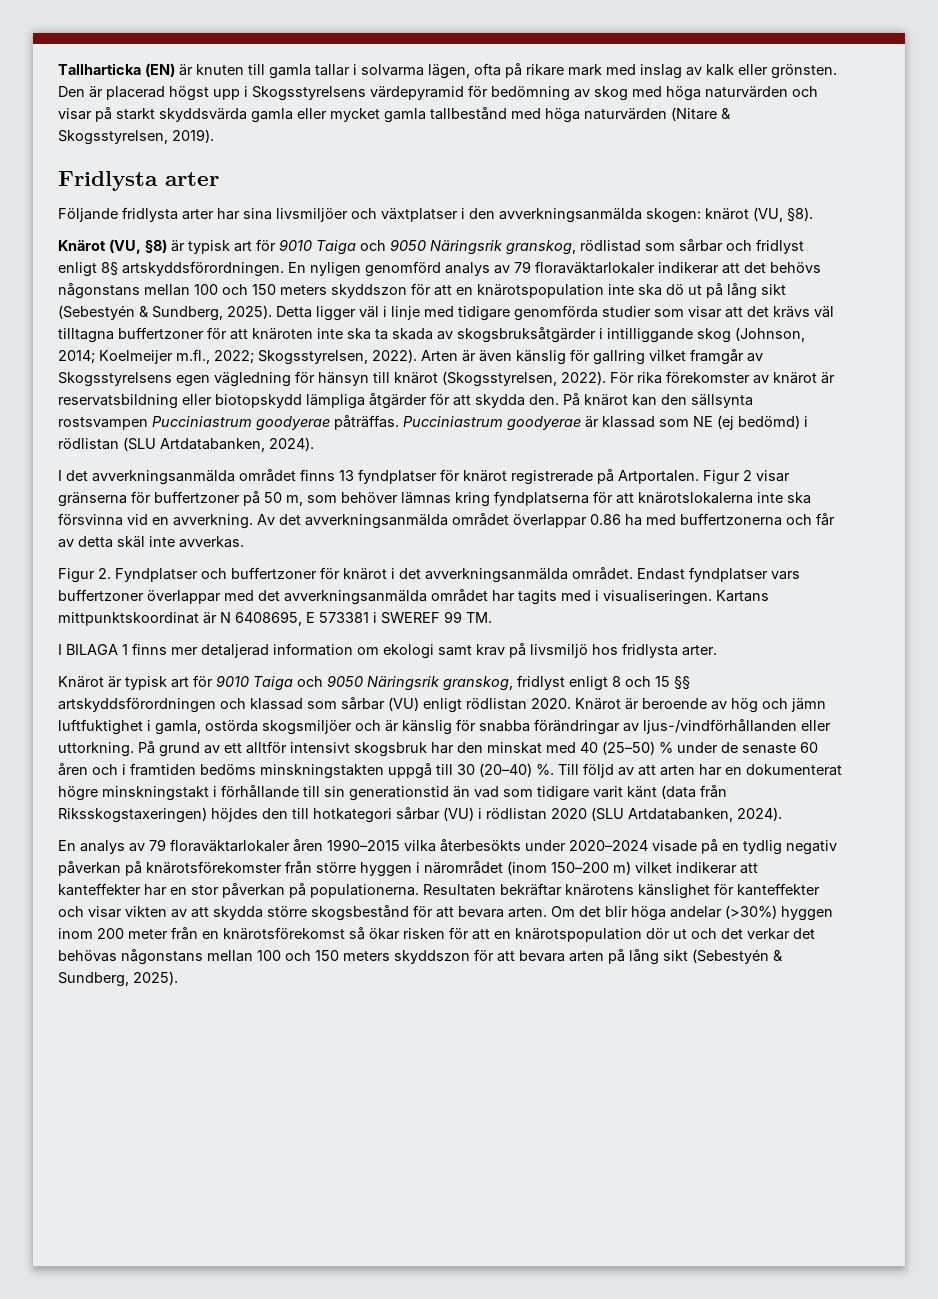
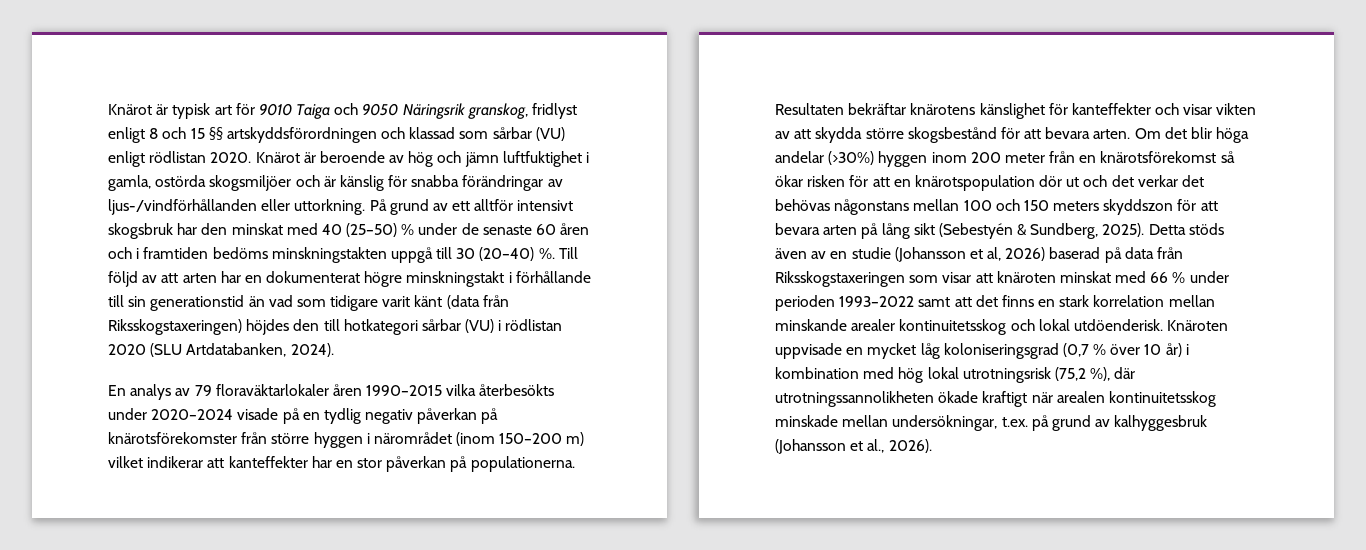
- Tallharticka (EN) är knuten till gamla tallar i solvarma lägen, ofta på rikare mark med inslag av kalk eller grönsten. Den är placerad högst upp i Skogsstyrelsens värdepyramid för bedömning av skog med höga naturvärden och visar på starkt skyddsvärda gamla eller mycket gamla tallbestånd med höga naturvärden (Nitare & Skogsstyrelsen, 2019).
- Fridlysta arter
- Följande fridlysta arter har sina livsmiljöer och växtplatser i den avverkningsanmälda skogen: knärot (VU, §8).
- Knärot (VU, §8) är typisk art för 9010 Taiga och 9050 Näringsrik granskog, rödlistad som sårbar och fridlyst enligt 8§ artskyddsförordningen. En nyligen genomförd analys av 79 floraväktarlokaler indikerar att det behövs någonstans mellan 100 och 150 meters skyddszon för att en knärotspopulation inte ska dö ut på lång sikt (Sebestyén & Sundberg, 2025). Detta ligger väl i linje med tidigare genomförda studier som visar att det krävs väl tilltagna buffertzoner för att knäroten inte ska ta skada av skogsbruksåtgärder i intilliggande skog (Johnson, 2014; Koelmeijer m.fl., 2022; Skogsstyrelsen, 2022). Arten är även känslig för gallring vilket framgår av Skogsstyrelsens egen vägledning för hänsyn till knärot (Skogsstyrelsen, 2022). För rika förekomster av knärot är reservatsbildning eller biotopskydd lämpliga åtgärder för att skydda den. På knärot kan den sällsynta rostsvampen Pucciniastrum goodyerae påträffas. Pucciniastrum goodyerae är klassad som NE (ej bedömd) i rödlistan (SLU Artdatabanken, 2024).
- I det avverkningsanmälda området finns 13 fyndplatser för knärot registrerade på Artportalen. Figur 2 visar gränserna för buffertzoner på 50 m, som behöver lämnas kring fyndplatserna för att knärotslokalerna inte ska försvinna vid en avverkning. Av det avverkningsanmälda området överlappar 0.86 ha med buffertzonerna och får av detta skäl inte avverkas.
- Figur 2. Fyndplatser och buffertzoner för knärot i det avverkningsanmälda området. Endast fyndplatser vars buffertzoner överlappar med det avverkningsanmälda området har tagits med i visualiseringen. Kartans mittpunktskoordinat är N 6408695, E 573381 i SWEREF 99 TM.
- I BILAGA 1 finns mer detaljerad information om ekologi samt krav på livsmiljö hos fridlysta arter.
+ Detta stöds även av en studie (Johansson et al, 2026) baserad på data från Riksskogstaxeringen som visar att knäroten minskat med 66 % under perioden 1993–2022 samt att det finns en stark korrelation mellan minskande arealer kontinuitetsskog och lokal utdöenderisk. Knäroten uppvisade en mycket låg koloniseringsgrad (0,7 % över 10 år) i kombination med hög lokal utrotningsrisk (75,2 %), där utrotningssannolikheten ökade kraftigt när arealen kontinuitetsskog minskade mellan undersökningar, t.ex. på grund av kalhyggesbruk (Johansson et al., 2026).

